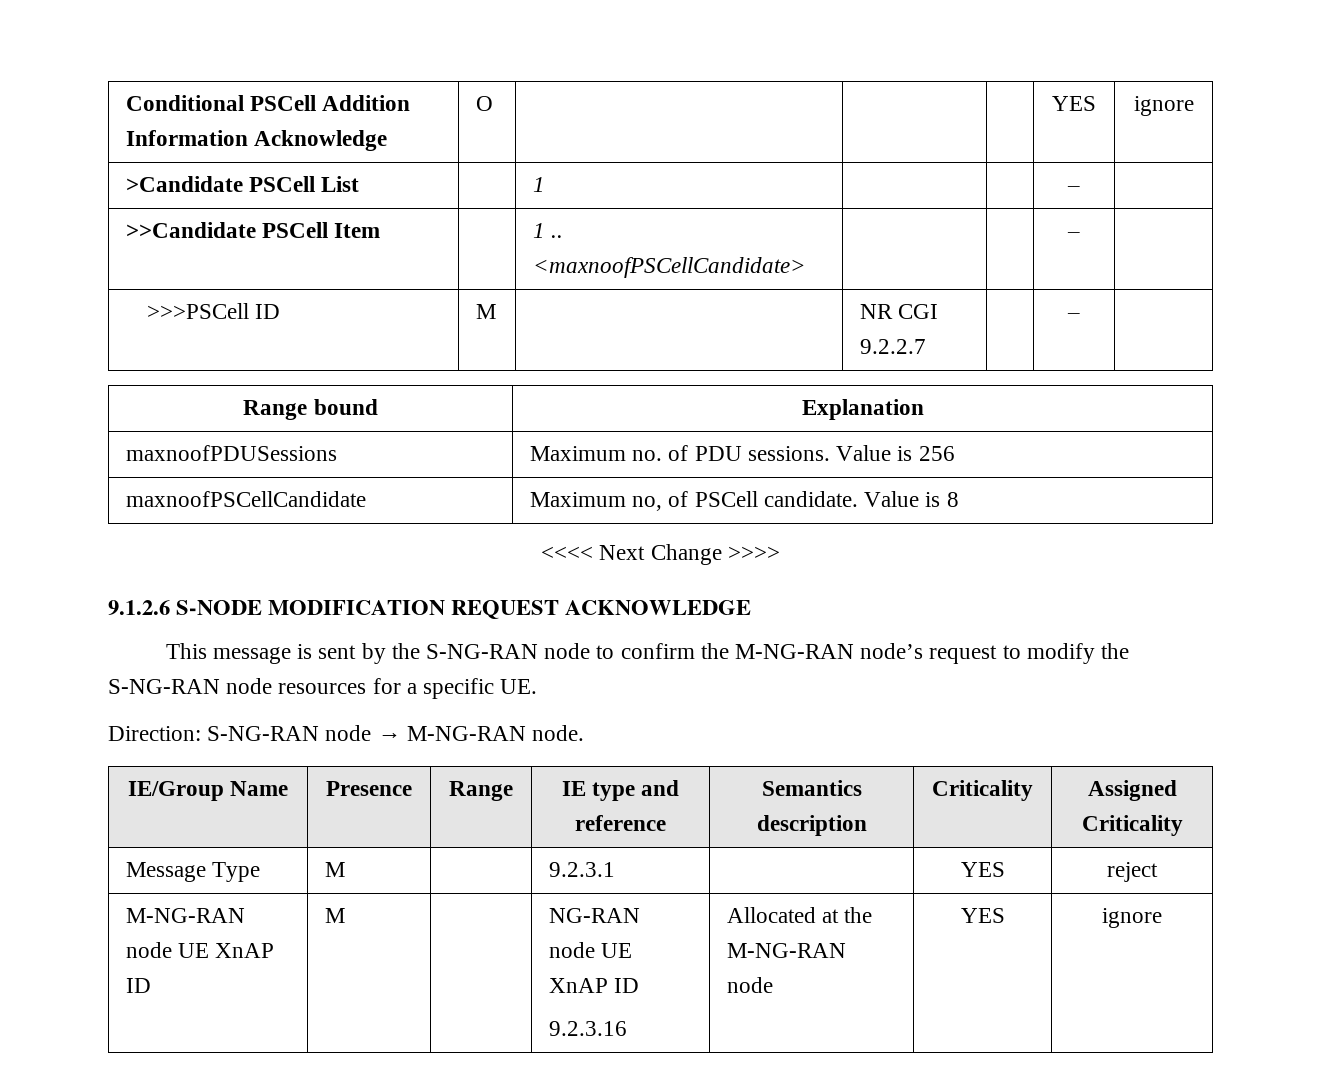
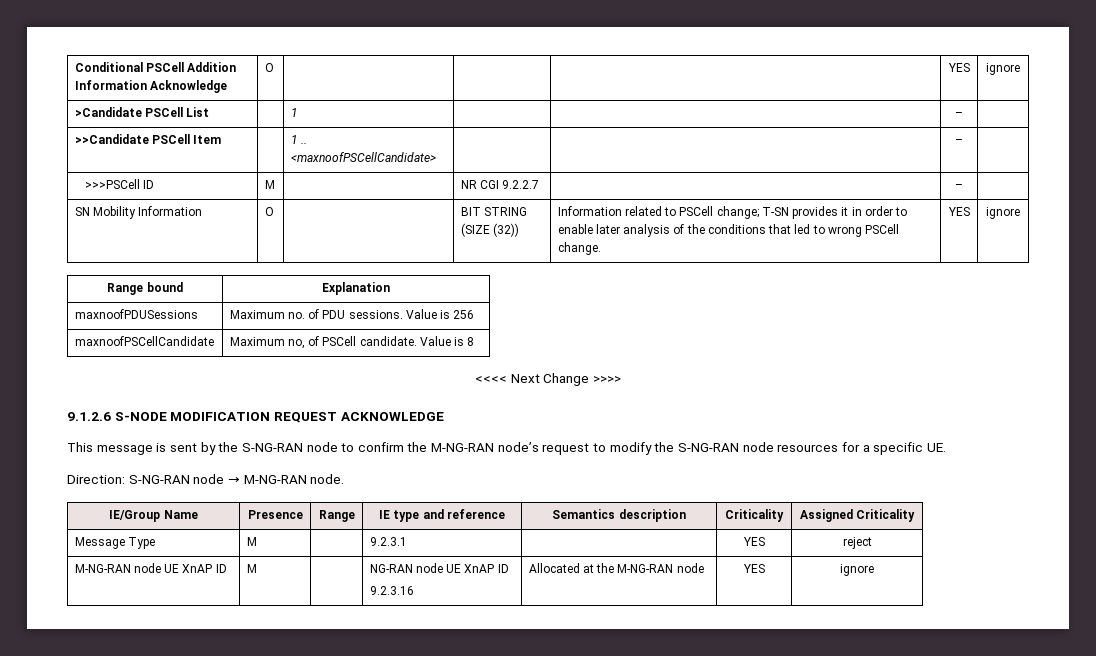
+ SN Mobility Information | O | | BIT STRING (SIZE (32)) | Information related to PSCell change; T-SN provides it in order to enable later analysis of the conditions that led to wrong PSCell change. | YES | ignore

